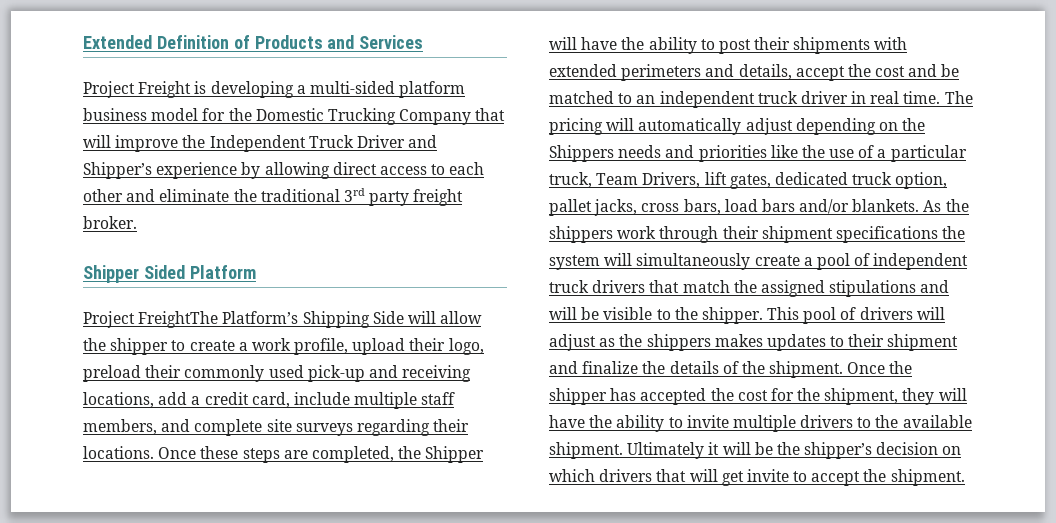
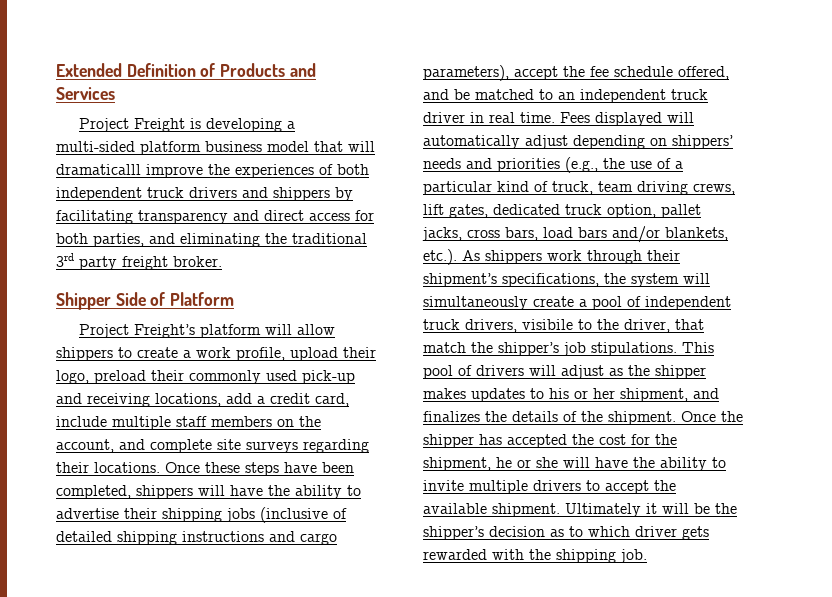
- Project Freight is developing a multi-sided platform business model for the Domestic Trucking Company that will improve the Independent Truck Driver and Shipper’s experience by allowing direct access to each other and eliminate the traditional 3rd party freight broker.
+ Project Freight is developing a multi-sided platform business model that will dramaticalll improve the experiences of both independent truck drivers and shippers by facilitating transparency and direct access for both parties, and eliminating the traditional 3rd party freight broker.
- Shipper Sided Platform
+ Shipper Side of Platform
- Project FreightThe Platform’s Shipping Side will allow the shipper to create a work profile, upload their logo, preload their commonly used pick-up and receiving locations, add a credit card, include multiple staff members, and complete site surveys regarding their locations.
+ Project Freight’s platform will allow shippers to create a work profile, upload their logo, preload their commonly used pick-up and receiving locations, add a credit card, include multiple staff members on the account, and complete site surveys regarding their locations.
- Once these steps are completed, the Shipper will have the ability to post their shipments with extended perimeters and details, accept the cost and be matched to an independent truck driver in real time.
+ Once these steps have been completed, shippers will have the ability to advertise their shipping jobs (inclusive of detailed shipping instructions and cargo parameters), accept the fee schedule offered, and be matched to an independent truck driver in real time.
- The pricing will automatically adjust depending on the Shippers needs and priorities like the use of a particular truck, Team Drivers, lift gates, dedicated truck option, pallet jacks, cross bars, load bars and/or blankets. As the shippers work through their shipment specifications the system will simultaneously create a pool of independent truck drivers that match the assigned stipulations and will be visible to the shipper.
+ Fees displayed will automatically adjust depending on shippers’ needs and priorities (e.g., the use of a particular kind of truck, team driving crews, lift gates, dedicated truck option, pallet jacks, cross bars, load bars and/or blankets, etc.). As shippers work through their shipment’s specifications, the system will simultaneously create a pool of independent truck drivers, visibile to the driver, that match the shipper’s job stipulations.
- This pool of drivers will adjust as the shippers makes updates to their shipment and finalize the details of the shipment.
+ This pool of drivers will adjust as the shipper makes updates to his or her shipment, and finalizes the details of the shipment.
- Once the shipper has accepted the cost for the shipment, they will have the ability to invite multiple drivers to the available shipment.
+ Once the shipper has accepted the cost for the shipment, he or she will have the ability to invite multiple drivers to accept the available shipment.
- Ultimately it will be the shipper’s decision on which drivers that will get invite to accept the shipment.
+ Ultimately it will be the shipper’s decision as to which driver gets rewarded with the shipping job.

